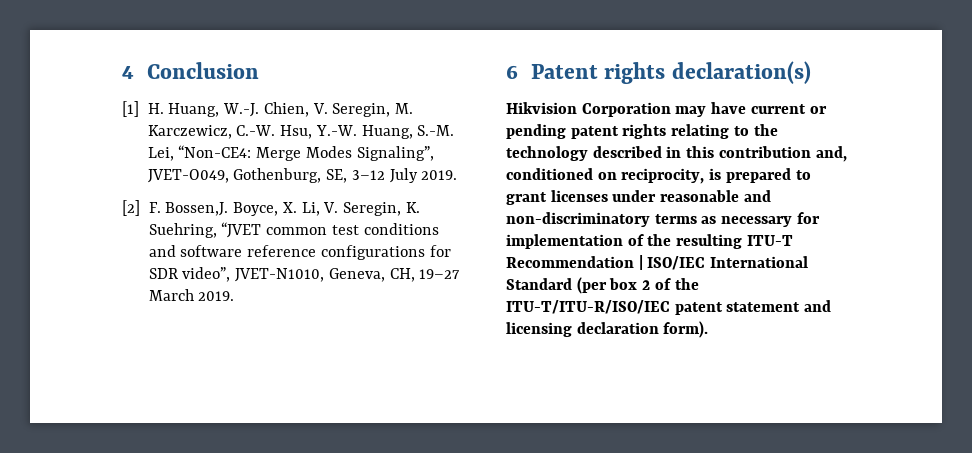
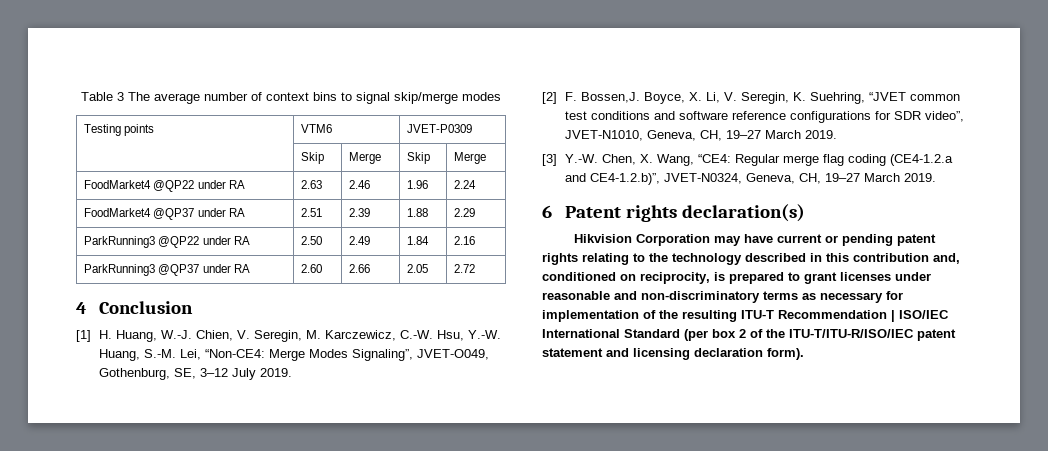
+ Table 3 The average number of context bins to signal skip/merge modes
+ Testing points | VTM6 | JVET-P0309
+ | Skip | Merge | Skip | Merge
+ FoodMarket4 @QP22 under RA | 2.63 | 2.46 | 1.96 | 2.24
+ FoodMarket4 @QP37 under RA | 2.51 | 2.39 | 1.88 | 2.29
+ ParkRunning3 @QP22 under RA | 2.50 | 2.49 | 1.84 | 2.16
+ ParkRunning3 @QP37 under RA | 2.60 | 2.66 | 2.05 | 2.72
+ [3] Y.-W. Chen, X. Wang, “CE4: Regular merge flag coding (CE4-1.2.a and CE4-1.2.b)”, JVET-N0324, Geneva, CH, 19–27 March 2019.

